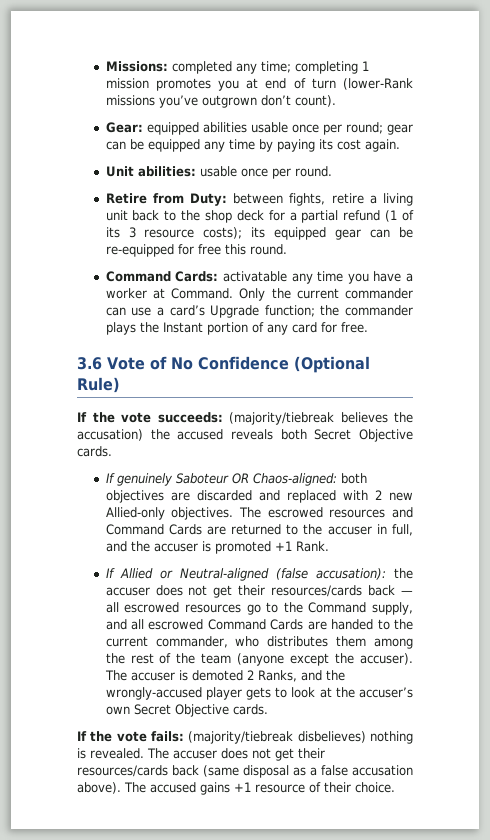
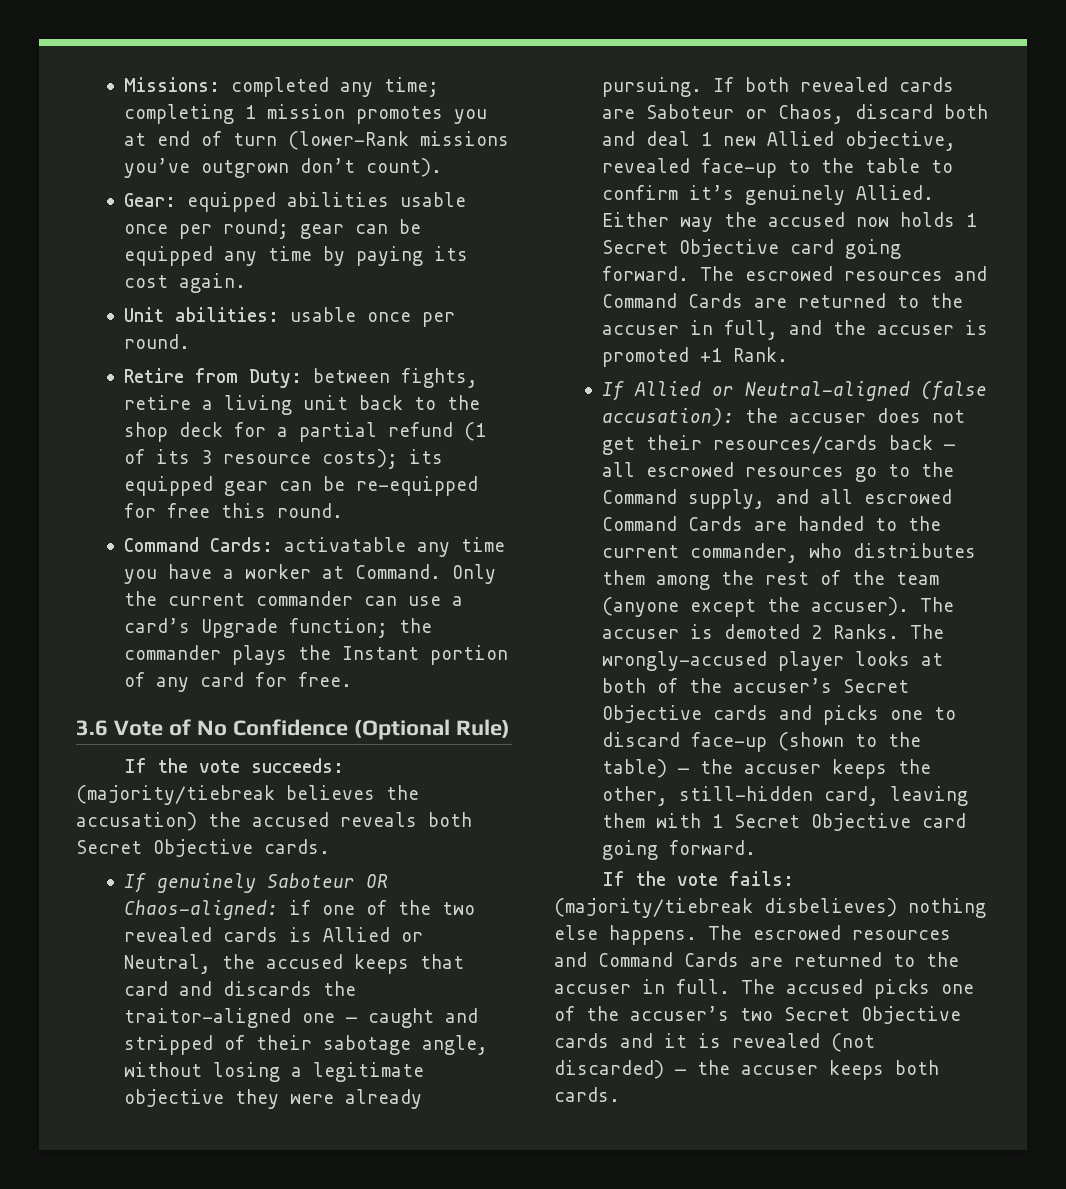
- If genuinely Saboteur OR Chaos-aligned: both objectives are discarded and replaced with 2 new Allied-only objectives.
+ If genuinely Saboteur OR Chaos-aligned: if one of the two revealed cards is Allied or Neutral, the accused keeps that card and discards the traitor-aligned one — caught and stripped of their sabotage angle, without losing a legitimate objective they were already pursuing. If both revealed cards are Saboteur or Chaos, discard both and deal 1 new Allied objective, revealed face-up to the table to confirm it’s genuinely Allied. Either way the accused now holds 1 Secret Objective card going forward.
- The accuser is demoted 2 Ranks, and the wrongly-accused player gets to look at the accuser’s own Secret Objective cards.
+ The accuser is demoted 2 Ranks. The wrongly-accused player looks at both of the accuser’s Secret Objective cards and picks one to discard face-up (shown to the table) — the accuser keeps the other, still-hidden card, leaving them with 1 Secret Objective card going forward.
- If the vote fails: (majority/tiebreak disbelieves) nothing is revealed. The accuser does not get their resources/cards back (same disposal as a false accusation above). The accused gains +1 resource of their choice.
+ If the vote fails: (majority/tiebreak disbelieves) nothing else happens. The escrowed resources and Command Cards are returned to the accuser in full. The accused picks one of the accuser’s two Secret Objective cards and it is revealed (not discarded) — the accuser keeps both cards.

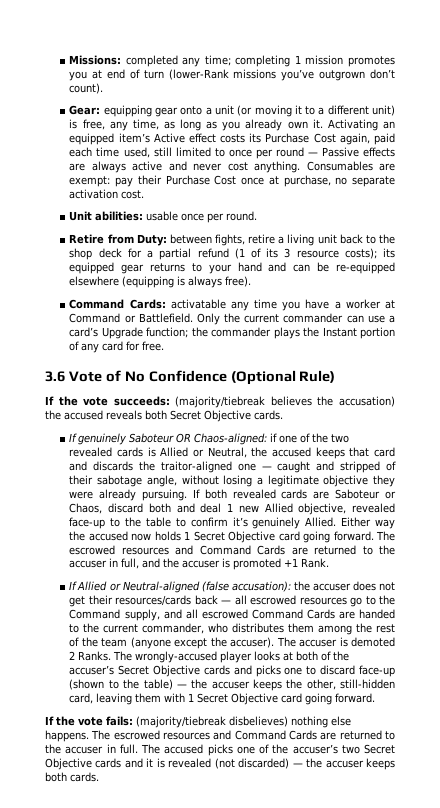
- Gear: equipped abilities usable once per round; gear can be equipped any time by paying its cost again.
+ Gear: equipping gear onto a unit (or moving it to a different unit) is free, any time, as long as you already own it. Activating an equipped item’s Active effect costs its Purchase Cost again, paid each time used, still limited to once per round — Passive effects are always active and never cost anything. Consumables are exempt: pay their Purchase Cost once at purchase, no separate activation cost.
- Retire from Duty: between fights, retire a living unit back to the shop deck for a partial refund (1 of its 3 resource costs); its equipped gear can be re-equipped for free this round.
+ Retire from Duty: between fights, retire a living unit back to the shop deck for a partial refund (1 of its 3 resource costs); its equipped gear returns to your hand and can be re-equipped elsewhere (equipping is always free).
- Command Cards: activatable any time you have a worker at Command.
+ Command Cards: activatable any time you have a worker at Command or Battlefield.

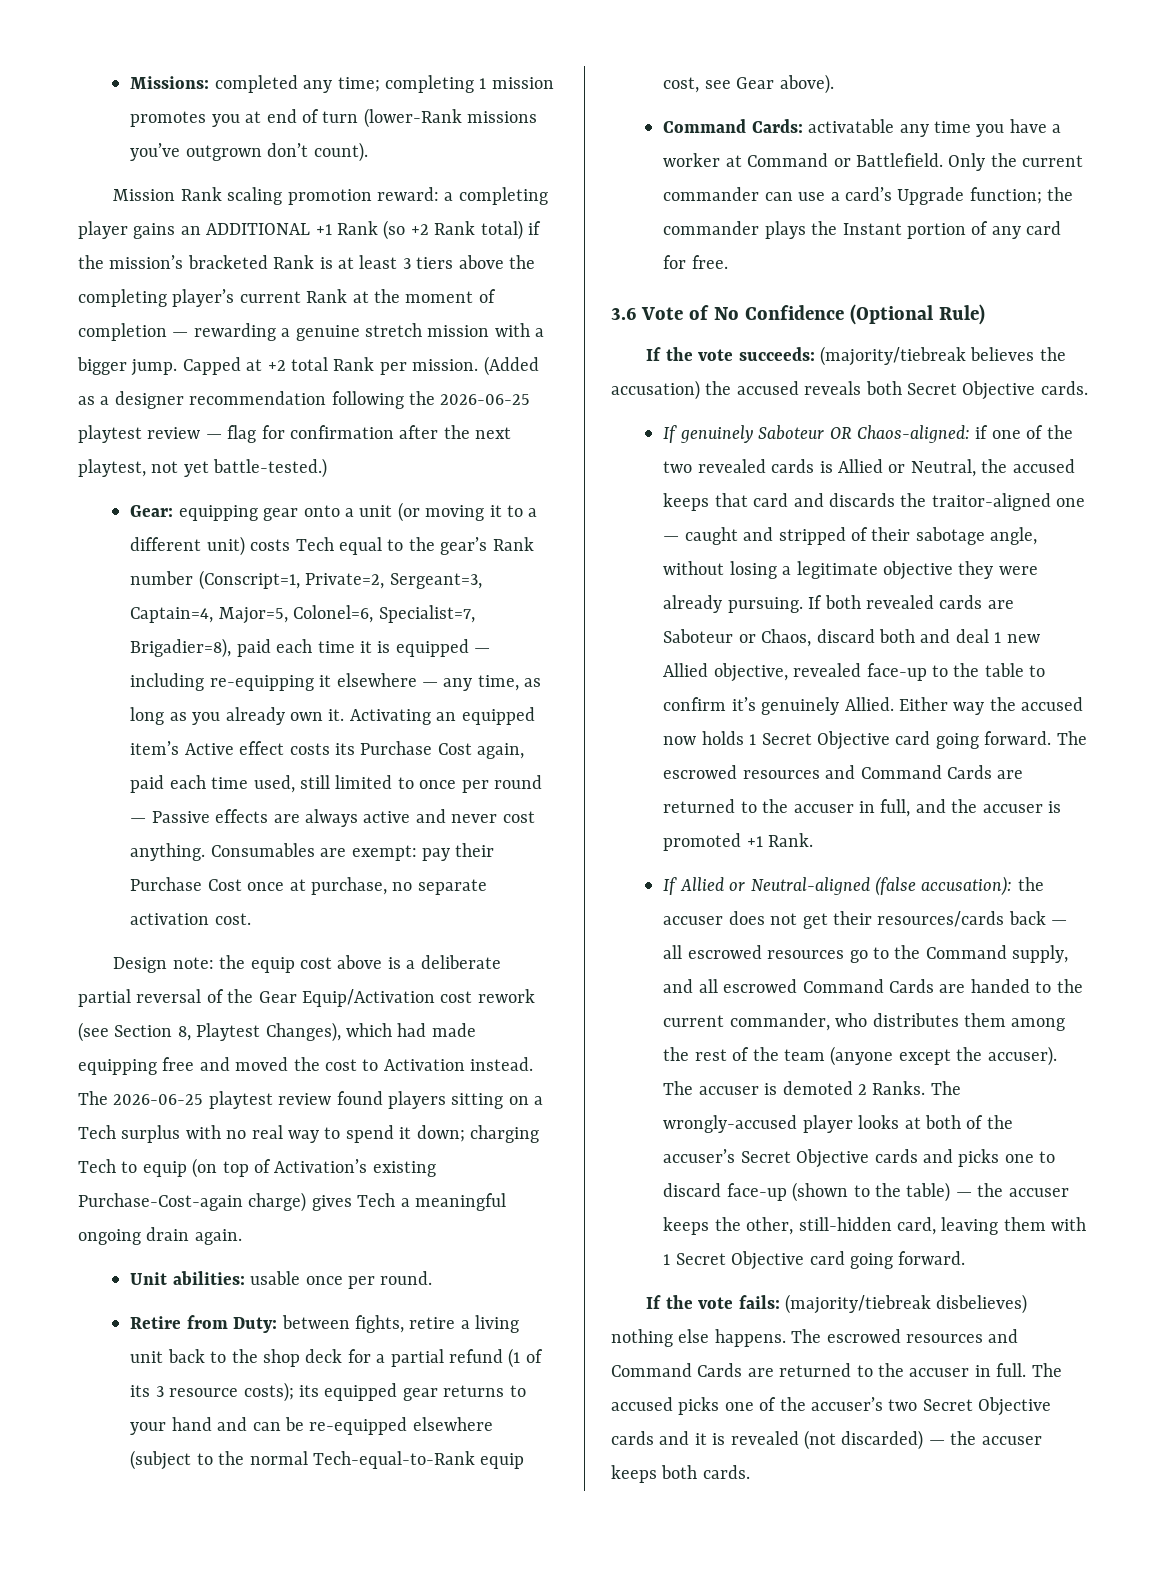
+ Mission Rank scaling promotion reward: a completing player gains an ADDITIONAL +1 Rank (so +2 Rank total) if the mission’s bracketed Rank is at least 3 tiers above the completing player’s current Rank at the moment of completion — rewarding a genuine stretch mission with a bigger jump. Capped at +2 total Rank per mission. (Added as a designer recommendation following the 2026-06-25 playtest review — flag for confirmation after the next playtest, not yet battle-tested.)
- Gear: equipping gear onto a unit (or moving it to a different unit) is free, any time, as long as you already own it.
+ Gear: equipping gear onto a unit (or moving it to a different unit) costs Tech equal to the gear’s Rank number (Conscript=1, Private=2, Sergeant=3, Captain=4, Major=5, Colonel=6, Specialist=7, Brigadier=8), paid each time it is equipped — including re-equipping it elsewhere — any time, as long as you already own it.
+ Design note: the equip cost above is a deliberate partial reversal of the Gear Equip/Activation cost rework (see Section 8, Playtest Changes), which had made equipping free and moved the cost to Activation instead. The 2026-06-25 playtest review found players sitting on a Tech surplus with no real way to spend it down; charging Tech to equip (on top of Activation’s existing Purchase-Cost-again charge) gives Tech a meaningful ongoing drain again.
- Retire from Duty: between fights, retire a living unit back to the shop deck for a partial refund (1 of its 3 resource costs); its equipped gear returns to your hand and can be re-equipped elsewhere (equipping is always free).
+ Retire from Duty: between fights, retire a living unit back to the shop deck for a partial refund (1 of its 3 resource costs); its equipped gear returns to your hand and can be re-equipped elsewhere (subject to the normal Tech-equal-to-Rank equip cost, see Gear above).

